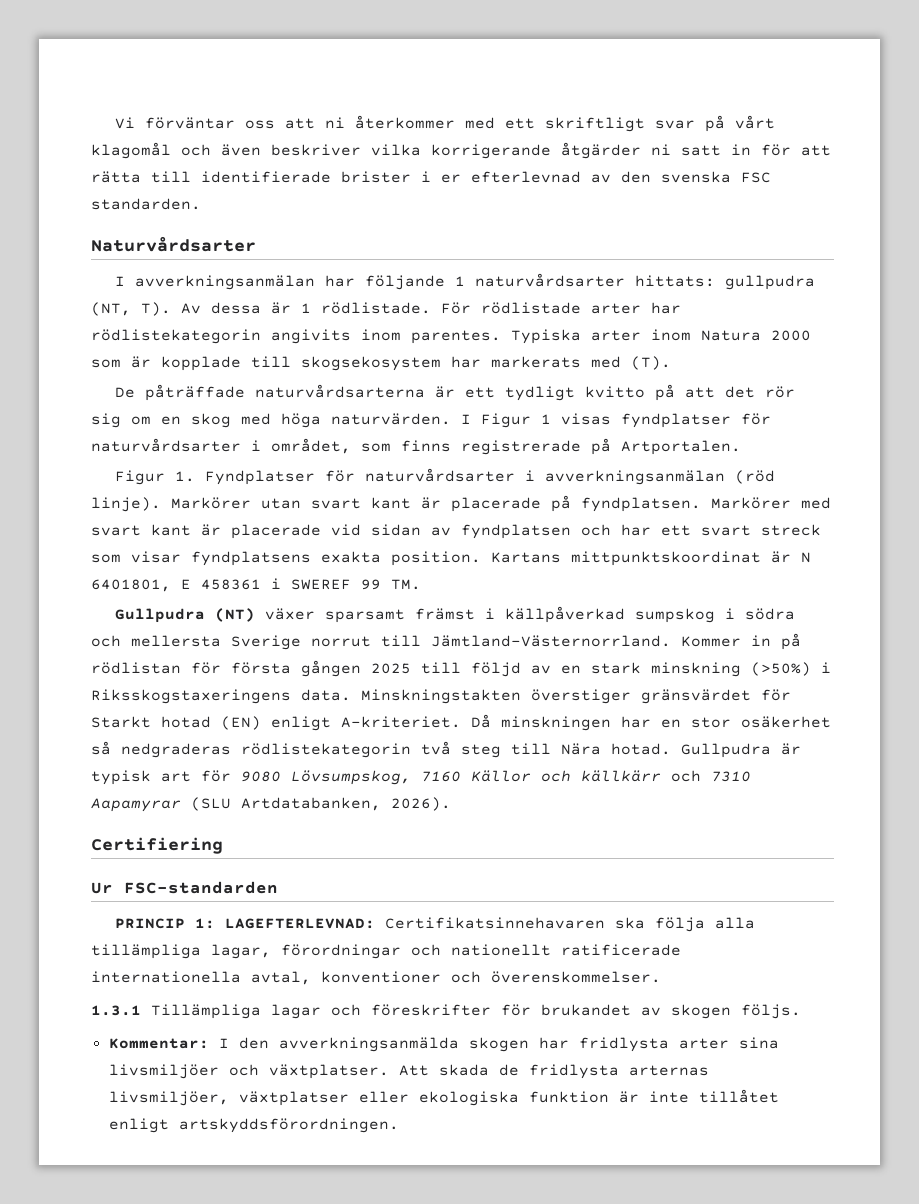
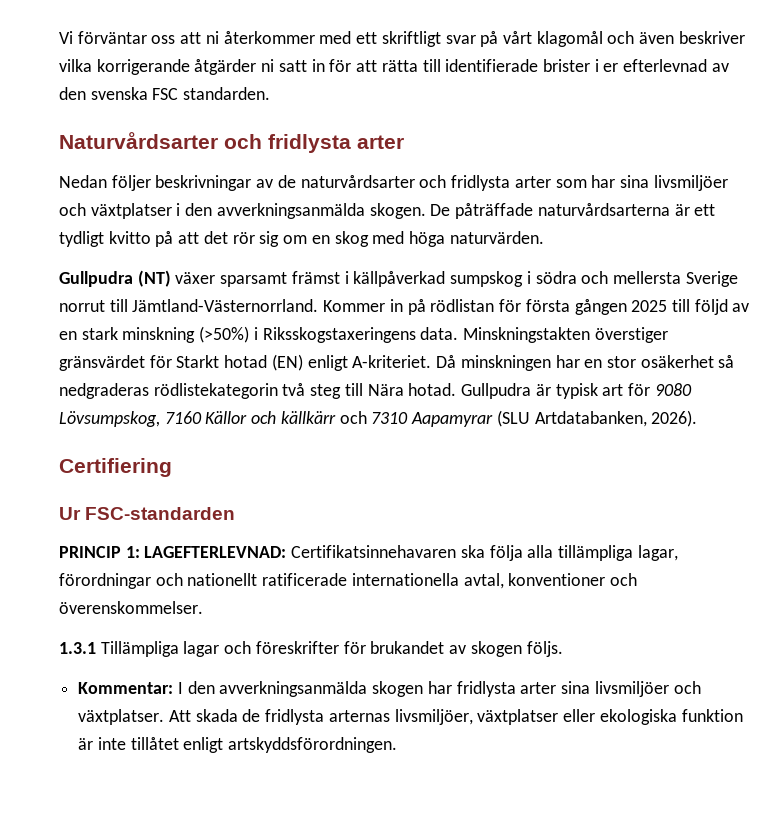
- Naturvårdsarter
- I avverkningsanmälan har följande 1 naturvårdsarter hittats: gullpudra (NT, T). Av dessa är 1 rödlistade. För rödlistade arter har rödlistekategorin angivits inom parentes. Typiska arter inom Natura 2000 som är kopplade till skogsekosystem har markerats med (T).
- De påträffade naturvårdsarterna är ett tydligt kvitto på att det rör sig om en skog med höga naturvärden. I Figur 1 visas fyndplatser för naturvårdsarter i området, som finns registrerade på Artportalen.
- Figur 1. Fyndplatser för naturvårdsarter i avverkningsanmälan (röd linje). Markörer utan svart kant är placerade på fyndplatsen. Markörer med svart kant är placerade vid sidan av fyndplatsen och har ett svart streck som visar fyndplatsens exakta position. Kartans mittpunktskoordinat är N 6401801, E 458361 i SWEREF 99 TM.
+ Naturvårdsarter och fridlysta arter
+ Nedan följer beskrivningar av de naturvårdsarter och fridlysta arter som har sina livsmiljöer och växtplatser i den avverkningsanmälda skogen. De påträffade naturvårdsarterna är ett tydligt kvitto på att det rör sig om en skog med höga naturvärden.

